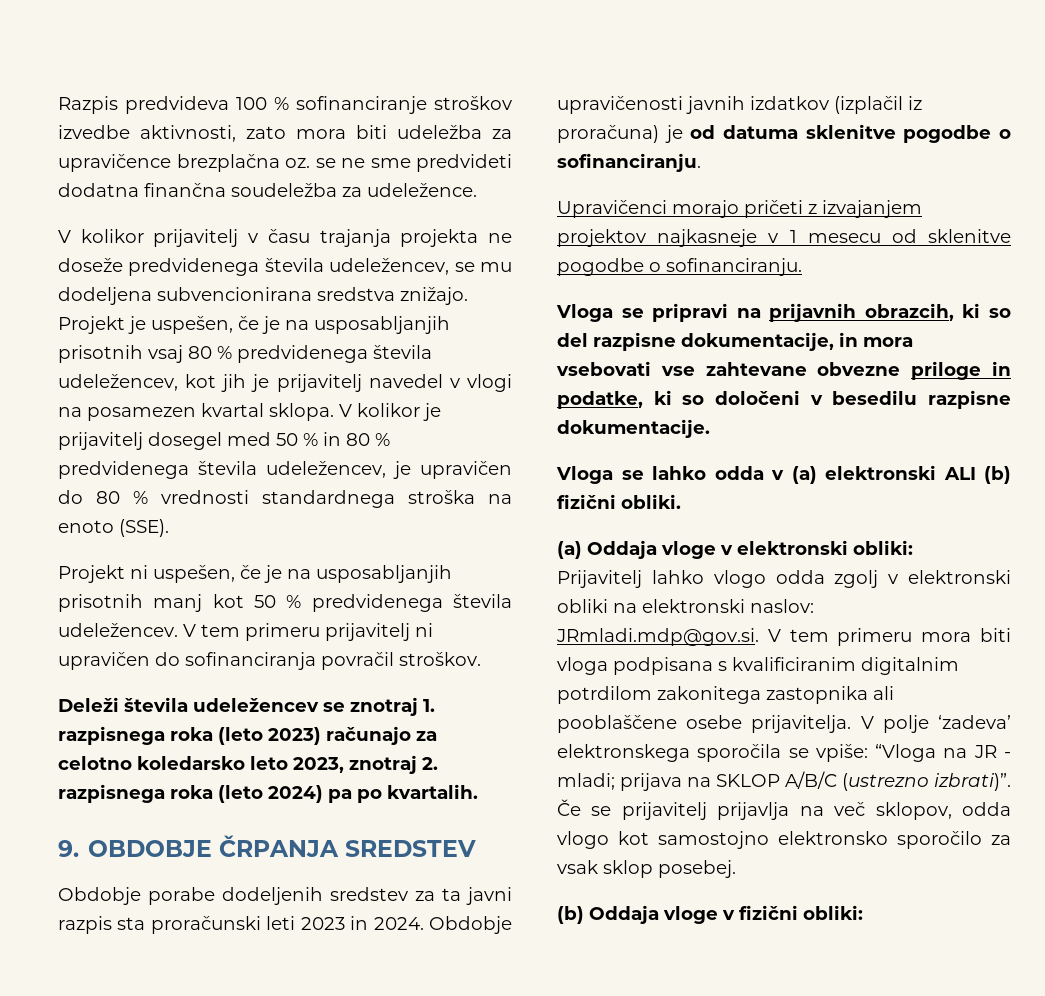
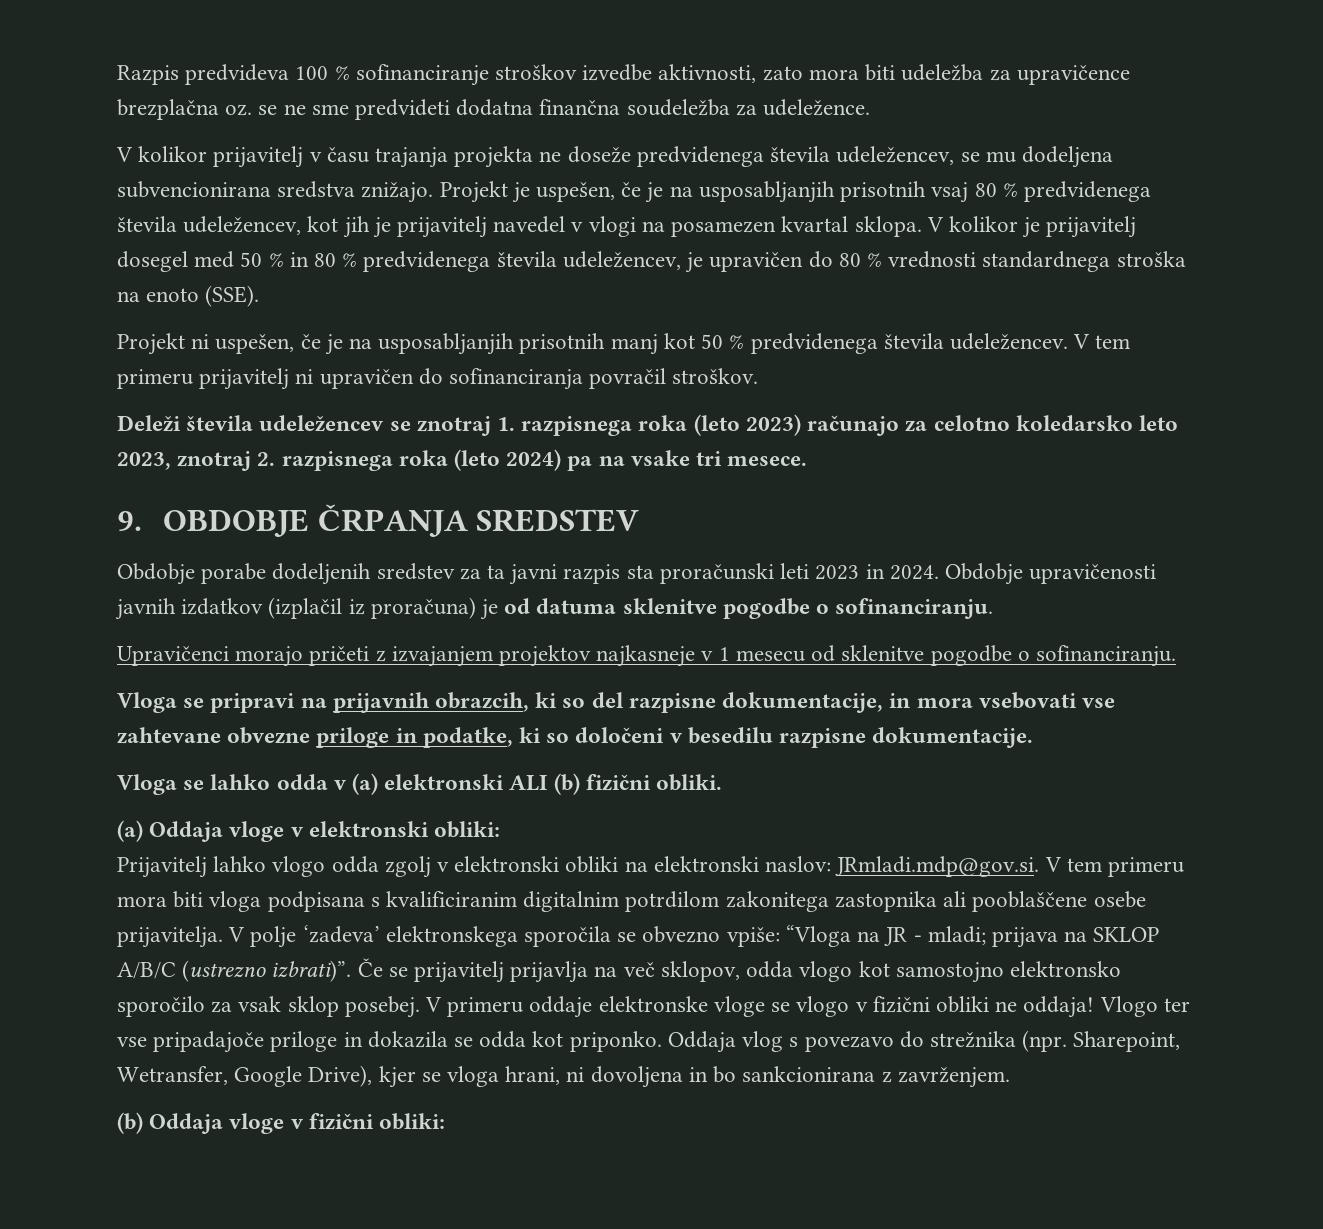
- Deleži števila udeležencev se znotraj 1. razpisnega roka (leto 2023) računajo za celotno koledarsko leto 2023, znotraj 2. razpisnega roka (leto 2024) pa po kvartalih.
+ Deleži števila udeležencev se znotraj 1. razpisnega roka (leto 2023) računajo za celotno koledarsko leto 2023, znotraj 2. razpisnega roka (leto 2024) pa na vsake tri mesece.
- V polje ‘zadeva’ elektronskega sporočila se vpiše: “Vloga na JR - mladi; prijava na SKLOP A/B/C (ustrezno izbrati)”.
+ V polje ‘zadeva’ elektronskega sporočila se obvezno vpiše: “Vloga na JR - mladi; prijava na SKLOP A/B/C (ustrezno izbrati)”.
+ V primeru oddaje elektronske vloge se vlogo v fizični obliki ne oddaja! Vlogo ter vse pripadajoče priloge in dokazila se odda kot priponko. Oddaja vlog s povezavo do strežnika (npr. Sharepoint, Wetransfer, Google Drive), kjer se vloga hrani, ni dovoljena in bo sankcionirana z zavrženjem.

